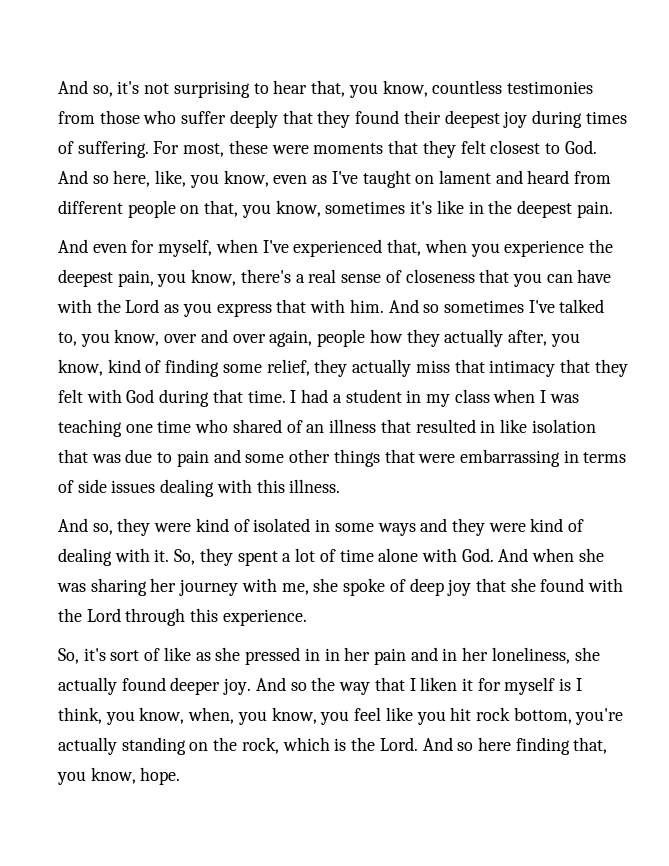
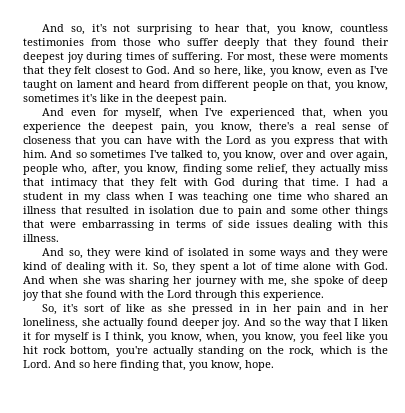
- And so sometimes I've talked to, you know, over and over again, people how they actually after, you know, kind of finding some relief, they actually miss that intimacy that they felt with God during that time.
+ And so sometimes I've talked to, you know, over and over again, people who, after, you know, finding some relief, they actually miss that intimacy that they felt with God during that time.
- I had a student in my class when I was teaching one time who shared of an illness that resulted in like isolation that was due to pain and some other things that were embarrassing in terms of side issues dealing with this illness.
+ I had a student in my class when I was teaching one time who shared an illness that resulted in isolation due to pain and some other things that were embarrassing in terms of side issues dealing with this illness.

